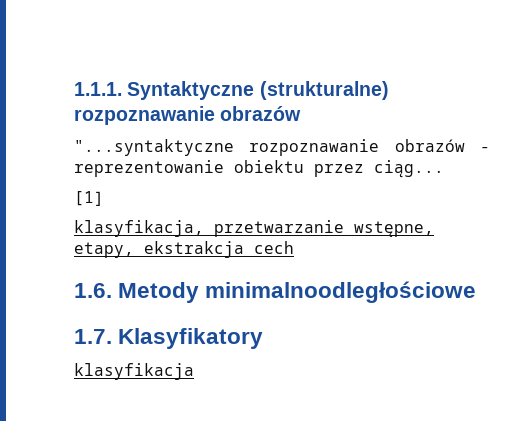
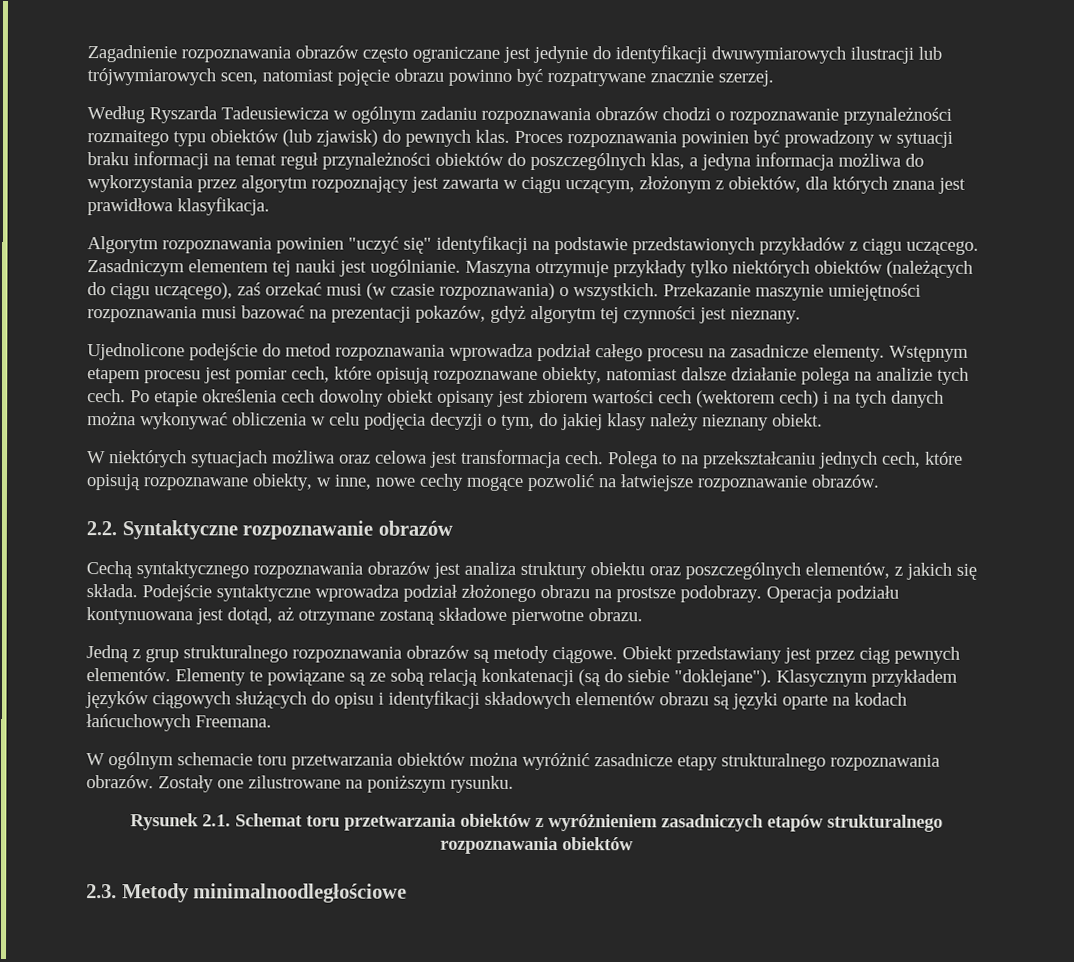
- 1.1.1. Syntaktyczne (strukturalne) rozpoznawanie obrazów
- "...syntaktyczne rozpoznawanie obrazów - reprezentowanie obiektu przez ciąg...
- [1]
- klasyfikacja, przetwarzanie wstępne, etapy, ekstrakcja cech
- 1.6. Metody minimalnoodległościowe
+ Zagadnienie rozpoznawania obrazów często ograniczane jest jedynie do identyfikacji dwuwymiarowych ilustracji lub trójwymiarowych scen, natomiast pojęcie obrazu powinno być rozpatrywane znacznie szerzej.
+ Według Ryszarda Tadeusiewicza w ogólnym zadaniu rozpoznawania obrazów chodzi o rozpoznawanie przynależności rozmaitego typu obiektów (lub zjawisk) do pewnych klas. Proces rozpoznawania powinien być prowadzony w sytuacji braku informacji na temat reguł przynależności obiektów do poszczególnych klas, a jedyna informacja możliwa do wykorzystania przez algorytm rozpoznający jest zawarta w ciągu uczącym, złożonym z obiektów, dla których znana jest prawidłowa klasyfikacja.
+ Algorytm rozpoznawania powinien "uczyć się" identyfikacji na podstawie przedstawionych przykładów z ciągu uczącego. Zasadniczym elementem tej nauki jest uogólnianie. Maszyna otrzymuje przykłady tylko niektórych obiektów (należących do ciągu uczącego), zaś orzekać musi (w czasie rozpoznawania) o wszystkich. Przekazanie maszynie umiejętności rozpoznawania musi bazować na prezentacji pokazów, gdyż algorytm tej czynności jest nieznany.
+ Ujednolicone podejście do metod rozpoznawania wprowadza podział całego procesu na zasadnicze elementy. Wstępnym etapem procesu jest pomiar cech, które opisują rozpoznawane obiekty, natomiast dalsze działanie polega na analizie tych cech. Po etapie określenia cech dowolny obiekt opisany jest zbiorem wartości cech (wektorem cech) i na tych danych można wykonywać obliczenia w celu podjęcia decyzji o tym, do jakiej klasy należy nieznany obiekt.
+ W niektórych sytuacjach możliwa oraz celowa jest transformacja cech. Polega to na przekształcaniu jednych cech, które opisują rozpoznawane obiekty, w inne, nowe cechy mogące pozwolić na łatwiejsze rozpoznawanie obrazów.
+ 2.2. Syntaktyczne rozpoznawanie obrazów
+ Cechą syntaktycznego rozpoznawania obrazów jest analiza struktury obiektu oraz poszczególnych elementów, z jakich się składa. Podejście syntaktyczne wprowadza podział złożonego obrazu na prostsze podobrazy. Operacja podziału kontynuowana jest dotąd, aż otrzymane zostaną składowe pierwotne obrazu.
+ Jedną z grup strukturalnego rozpoznawania obrazów są metody ciągowe. Obiekt przedstawiany jest przez ciąg pewnych elementów. Elementy te powiązane są ze sobą relacją konkatenacji (są do siebie "doklejane"). Klasycznym przykładem języków ciągowych służących do opisu i identyfikacji składowych elementów obrazu są języki oparte na kodach łańcuchowych Freemana.
+ W ogólnym schemacie toru przetwarzania obiektów można wyróżnić zasadnicze etapy strukturalnego rozpoznawania obrazów. Zostały one zilustrowane na poniższym rysunku.
+ Rysunek 2.1. Schemat toru przetwarzania obiektów z wyróżnieniem zasadniczych etapów strukturalnego rozpoznawania obiektów
+ 2.3. Metody minimalnoodległościowe
- 1.7. Klasyfikatory
- klasyfikacja

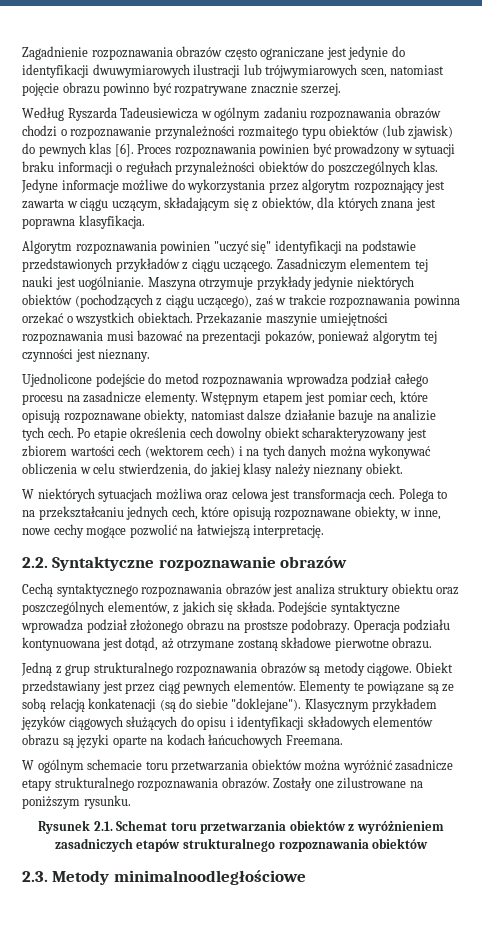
- Według Ryszarda Tadeusiewicza w ogólnym zadaniu rozpoznawania obrazów chodzi o rozpoznawanie przynależności rozmaitego typu obiektów (lub zjawisk) do pewnych klas.
+ Według Ryszarda Tadeusiewicza w ogólnym zadaniu rozpoznawania obrazów chodzi o rozpoznawanie przynależności rozmaitego typu obiektów (lub zjawisk) do pewnych klas [6].
- Proces rozpoznawania powinien być prowadzony w sytuacji braku informacji na temat reguł przynależności obiektów do poszczególnych klas, a jedyna informacja możliwa do wykorzystania przez algorytm rozpoznający jest zawarta w ciągu uczącym, złożonym z obiektów, dla których znana jest prawidłowa klasyfikacja.
+ Proces rozpoznawania powinien być prowadzony w sytuacji braku informacji o regułach przynależności obiektów do poszczególnych klas. Jedyne informacje możliwe do wykorzystania przez algorytm rozpoznający jest zawarta w ciągu uczącym, składającym się z obiektów, dla których znana jest poprawna klasyfikacja.
- Maszyna otrzymuje przykłady tylko niektórych obiektów (należących do ciągu uczącego), zaś orzekać musi (w czasie rozpoznawania) o wszystkich.
+ Maszyna otrzymuje przykłady jedynie niektórych obiektów (pochodzących z ciągu uczącego), zaś w trakcie rozpoznawania powinna orzekać o wszystkich obiektach.
- Przekazanie maszynie umiejętności rozpoznawania musi bazować na prezentacji pokazów, gdyż algorytm tej czynności jest nieznany.
+ Przekazanie maszynie umiejętności rozpoznawania musi bazować na prezentacji pokazów, ponieważ algorytm tej czynności jest nieznany.
- Wstępnym etapem procesu jest pomiar cech, które opisują rozpoznawane obiekty, natomiast dalsze działanie polega na analizie tych cech.
+ Wstępnym etapem jest pomiar cech, które opisują rozpoznawane obiekty, natomiast dalsze działanie bazuje na analizie tych cech.
- Po etapie określenia cech dowolny obiekt opisany jest zbiorem wartości cech (wektorem cech) i na tych danych można wykonywać obliczenia w celu podjęcia decyzji o tym, do jakiej klasy należy nieznany obiekt.
+ Po etapie określenia cech dowolny obiekt scharakteryzowany jest zbiorem wartości cech (wektorem cech) i na tych danych można wykonywać obliczenia w celu stwierdzenia, do jakiej klasy należy nieznany obiekt.
- Polega to na przekształcaniu jednych cech, które opisują rozpoznawane obiekty, w inne, nowe cechy mogące pozwolić na łatwiejsze rozpoznawanie obrazów.
+ Polega to na przekształcaniu jednych cech, które opisują rozpoznawane obiekty, w inne, nowe cechy mogące pozwolić na łatwiejszą interpretację.

